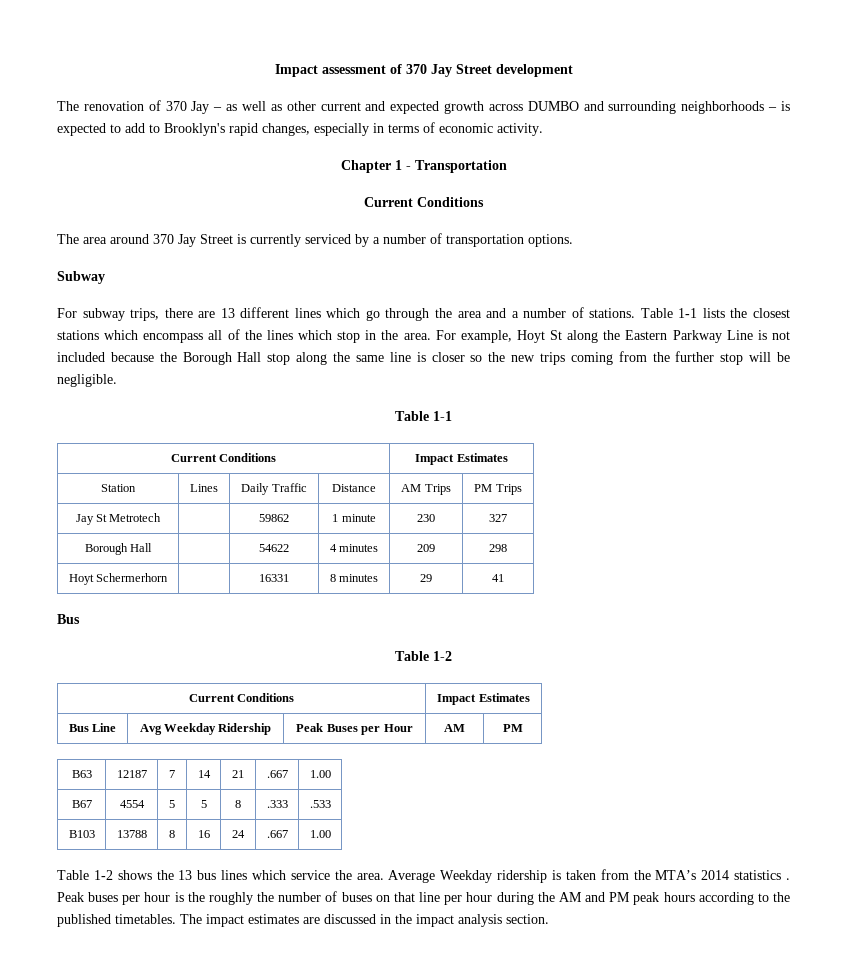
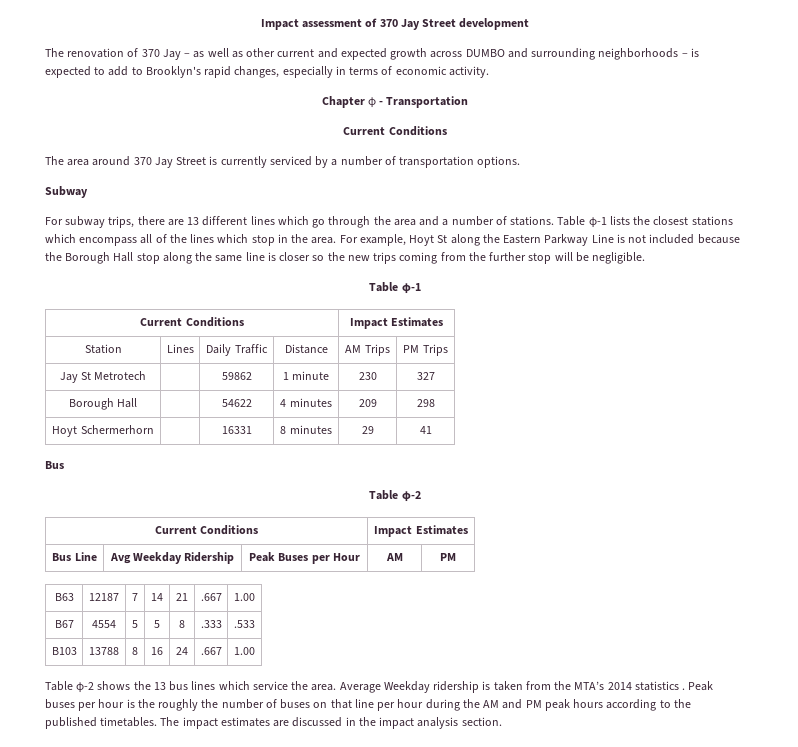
- Chapter 1 - Transportation
+ Chapter ϕ - Transportation
- Table 1-1 lists the closest stations which encompass all of the lines which stop in the area.
+ Table ϕ-1 lists the closest stations which encompass all of the lines which stop in the area.
  For example, Hoyt St along the Eastern Parkway Line is not included because the Borough Hall stop along the same line is closer so the new trips coming from the further stop will be negligible.
- Table 1-1
+ Table ϕ-1
  Hoyt Schermerhorn | | 16331 | 8 minutes | 29 | 41
  Bus
- Table 1-2
+ Table ϕ-2
- Table 1-2 shows the 13 bus lines which service the area.
+ Table ϕ-2 shows the 13 bus lines which service the area.

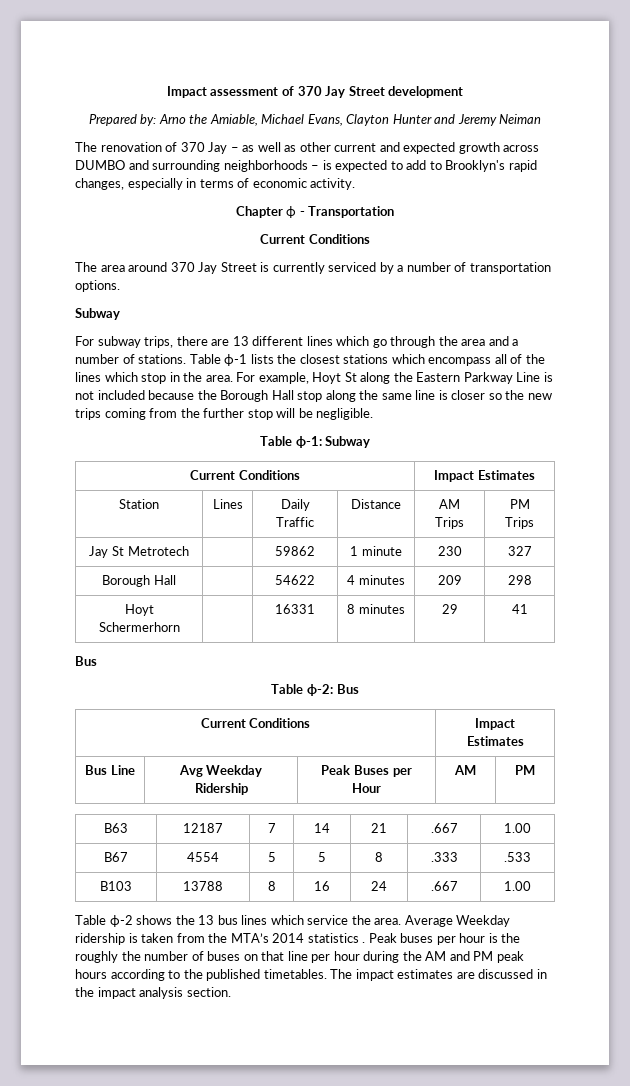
+ Prepared by: Arno the Amiable, Michael Evans, Clayton Hunter and Jeremy Neiman
  For example, Hoyt St along the Eastern Parkway Line is not included because the Borough Hall stop along the same line is closer so the new trips coming from the further stop will be negligible.
- Table ϕ-1
+ Table ϕ-1: Subway
  Hoyt Schermerhorn | | 16331 | 8 minutes | 29 | 41
  Bus
- Table ϕ-2
+ Table ϕ-2: Bus

